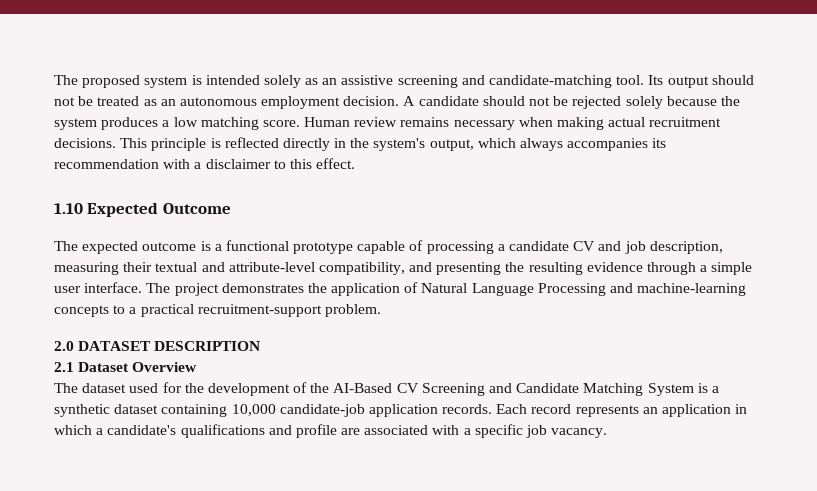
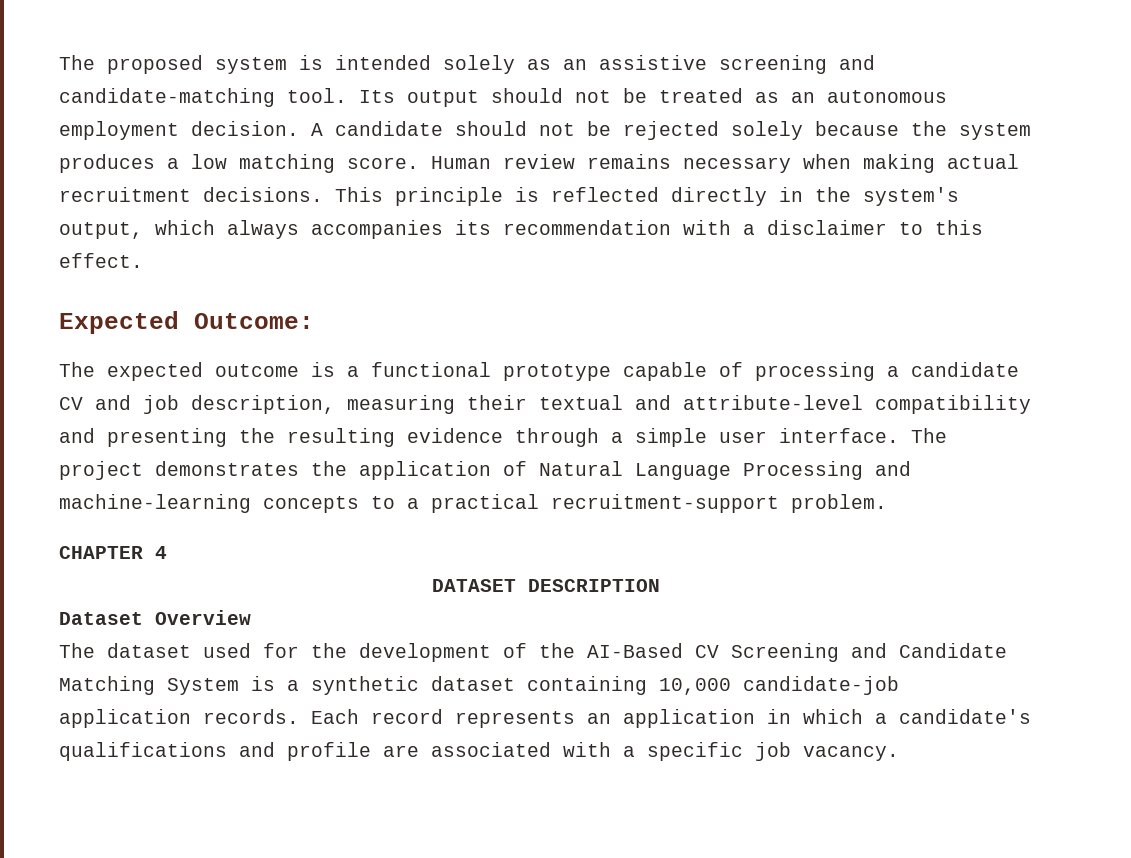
- 1.10 Expected Outcome
+ Expected Outcome:
- The expected outcome is a functional prototype capable of processing a candidate CV and job description, measuring their textual and attribute-level compatibility, and presenting the resulting evidence through a simple user interface.
+ The expected outcome is a functional prototype capable of processing a candidate CV and job description, measuring their textual and attribute-level compatibility and presenting the resulting evidence through a simple user interface.
- 2.0 DATASET DESCRIPTION
+ CHAPTER 4
+ DATASET DESCRIPTION
- 2.1 Dataset Overview
+ Dataset Overview

